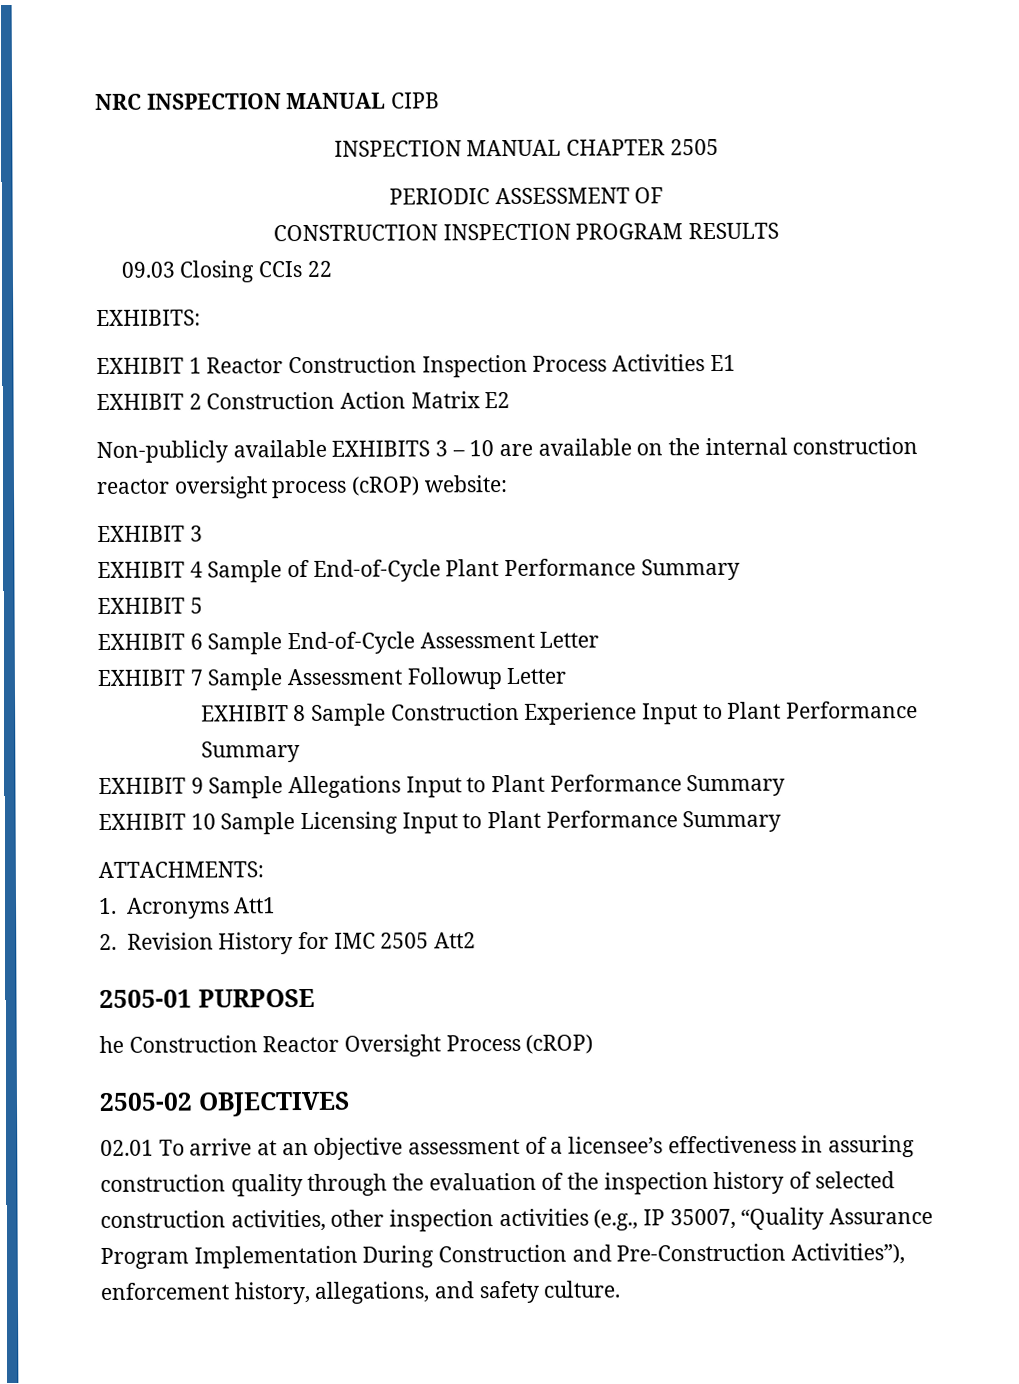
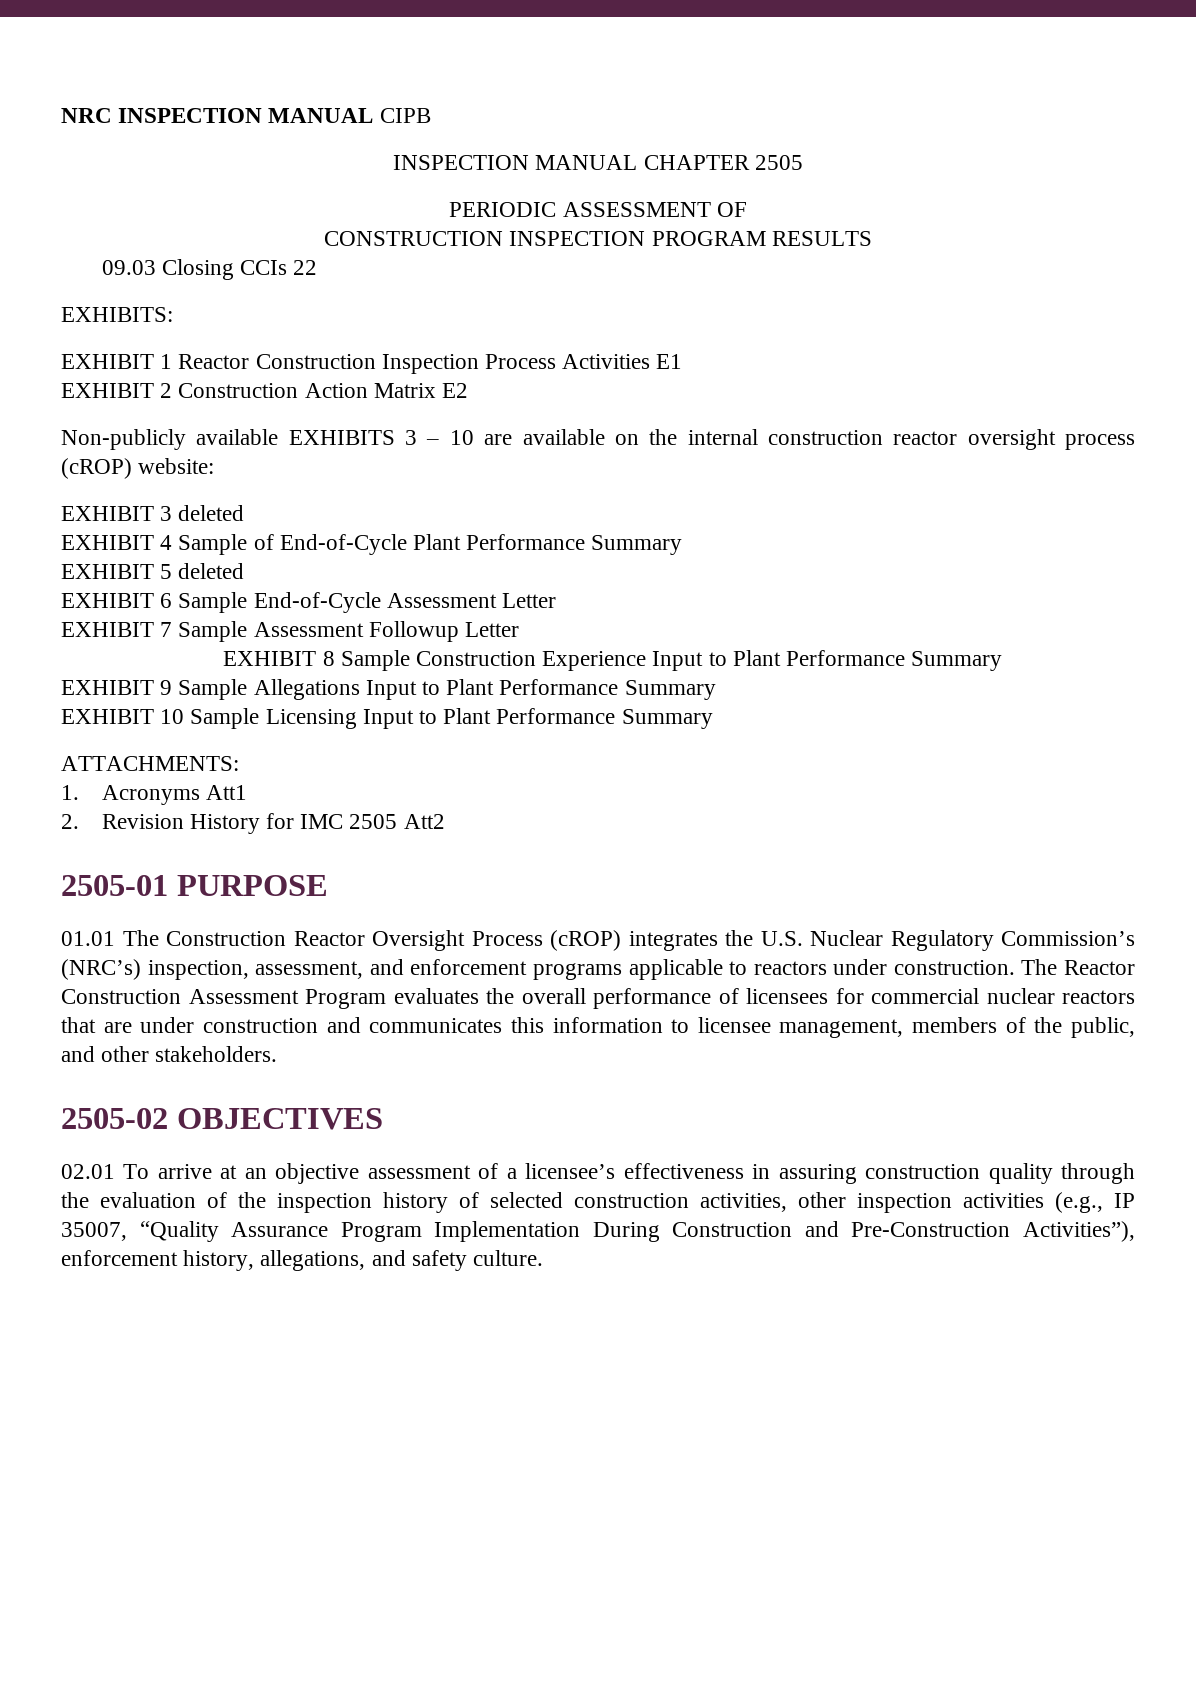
- EXHIBIT 3
+ EXHIBIT 3 deleted
- EXHIBIT 5
+ EXHIBIT 5 deleted
- he Construction Reactor Oversight Process (cROP)
+ 01.01 The Construction Reactor Oversight Process (cROP) integrates the U.S. Nuclear Regulatory Commission’s (NRC’s) inspection, assessment, and enforcement programs applicable to reactors under construction. The Reactor Construction Assessment Program evaluates the overall performance of licensees for commercial nuclear reactors that are under construction and communicates this information to licensee management, members of the public, and other stakeholders.

